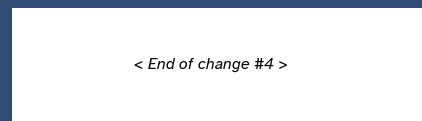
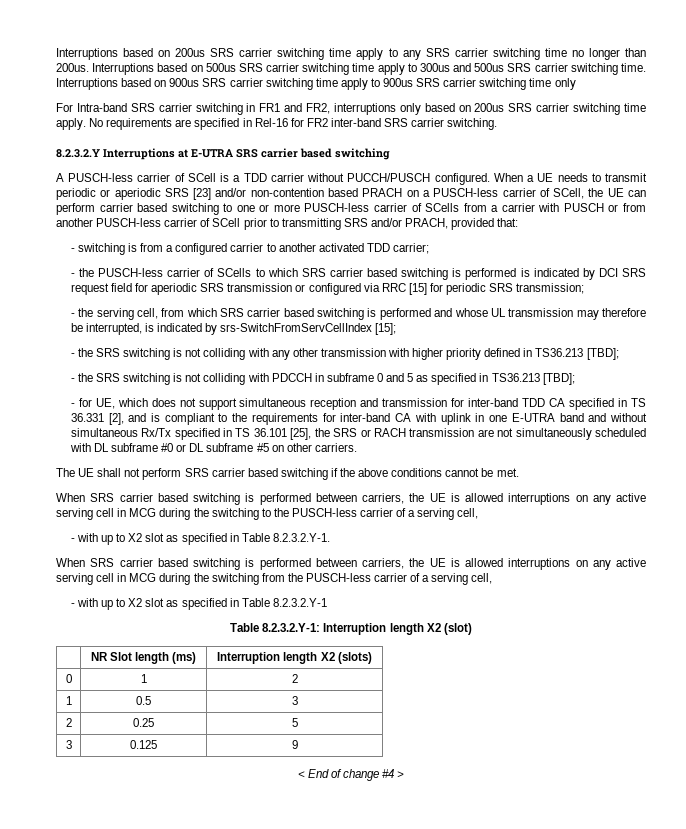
+ Interruptions based on 200us SRS carrier switching time apply to any SRS carrier switching time no longer than 200us. Interruptions based on 500us SRS carrier switching time apply to 300us and 500us SRS carrier switching time. Interruptions based on 900us SRS carrier switching time apply to 900us SRS carrier switching time only
+ For Intra-band SRS carrier switching in FR1 and FR2, interruptions only based on 200us SRS carrier switching time apply. No requirements are specified in Rel-16 for FR2 inter-band SRS carrier switching.
+ 8.2.3.2.Y Interruptions at E-UTRA SRS carrier based switching
+ A PUSCH-less carrier of SCell is a TDD carrier without PUCCH/PUSCH configured. When a UE needs to transmit periodic or aperiodic SRS [23] and/or non-contention based PRACH on a PUSCH-less carrier of SCell, the UE can perform carrier based switching to one or more PUSCH-less carrier of SCells from a carrier with PUSCH or from another PUSCH-less carrier of SCell prior to transmitting SRS and/or PRACH, provided that:
+ - switching is from a configured carrier to another activated TDD carrier;
+ - the PUSCH-less carrier of SCells to which SRS carrier based switching is performed is indicated by DCI SRS request field for aperiodic SRS transmission or configured via RRC [15] for periodic SRS transmission;
+ - the serving cell, from which SRS carrier based switching is performed and whose UL transmission may therefore be interrupted, is indicated by srs-SwitchFromServCellIndex [15];
+ - the SRS switching is not colliding with any other transmission with higher priority defined in TS36.213 [TBD];
+ - the SRS switching is not colliding with PDCCH in subframe 0 and 5 as specified in TS36.213 [TBD];
+ - for UE, which does not support simultaneous reception and transmission for inter-band TDD CA specified in TS 36.331 [2], and is compliant to the requirements for inter-band CA with uplink in one E-UTRA band and without simultaneous Rx/Tx specified in TS 36.101 [25], the SRS or RACH transmission are not simultaneously scheduled with DL subframe #0 or DL subframe #5 on other carriers.
+ The UE shall not perform SRS carrier based switching if the above conditions cannot be met.
+ When SRS carrier based switching is performed between carriers, the UE is allowed interruptions on any active serving cell in MCG during the switching to the PUSCH-less carrier of a serving cell,
+ - with up to X2 slot as specified in Table 8.2.3.2.Y-1.
+ When SRS carrier based switching is performed between carriers, the UE is allowed interruptions on any active serving cell in MCG during the switching from the PUSCH-less carrier of a serving cell,
+ - with up to X2 slot as specified in Table 8.2.3.2.Y-1
+ Table 8.2.3.2.Y-1: Interruption length X2 (slot)
+ | NR Slot length (ms) | Interruption length X2 (slots)
+ 0 | 1 | 2
+ 1 | 0.5 | 3
+ 2 | 0.25 | 5
+ 3 | 0.125 | 9

